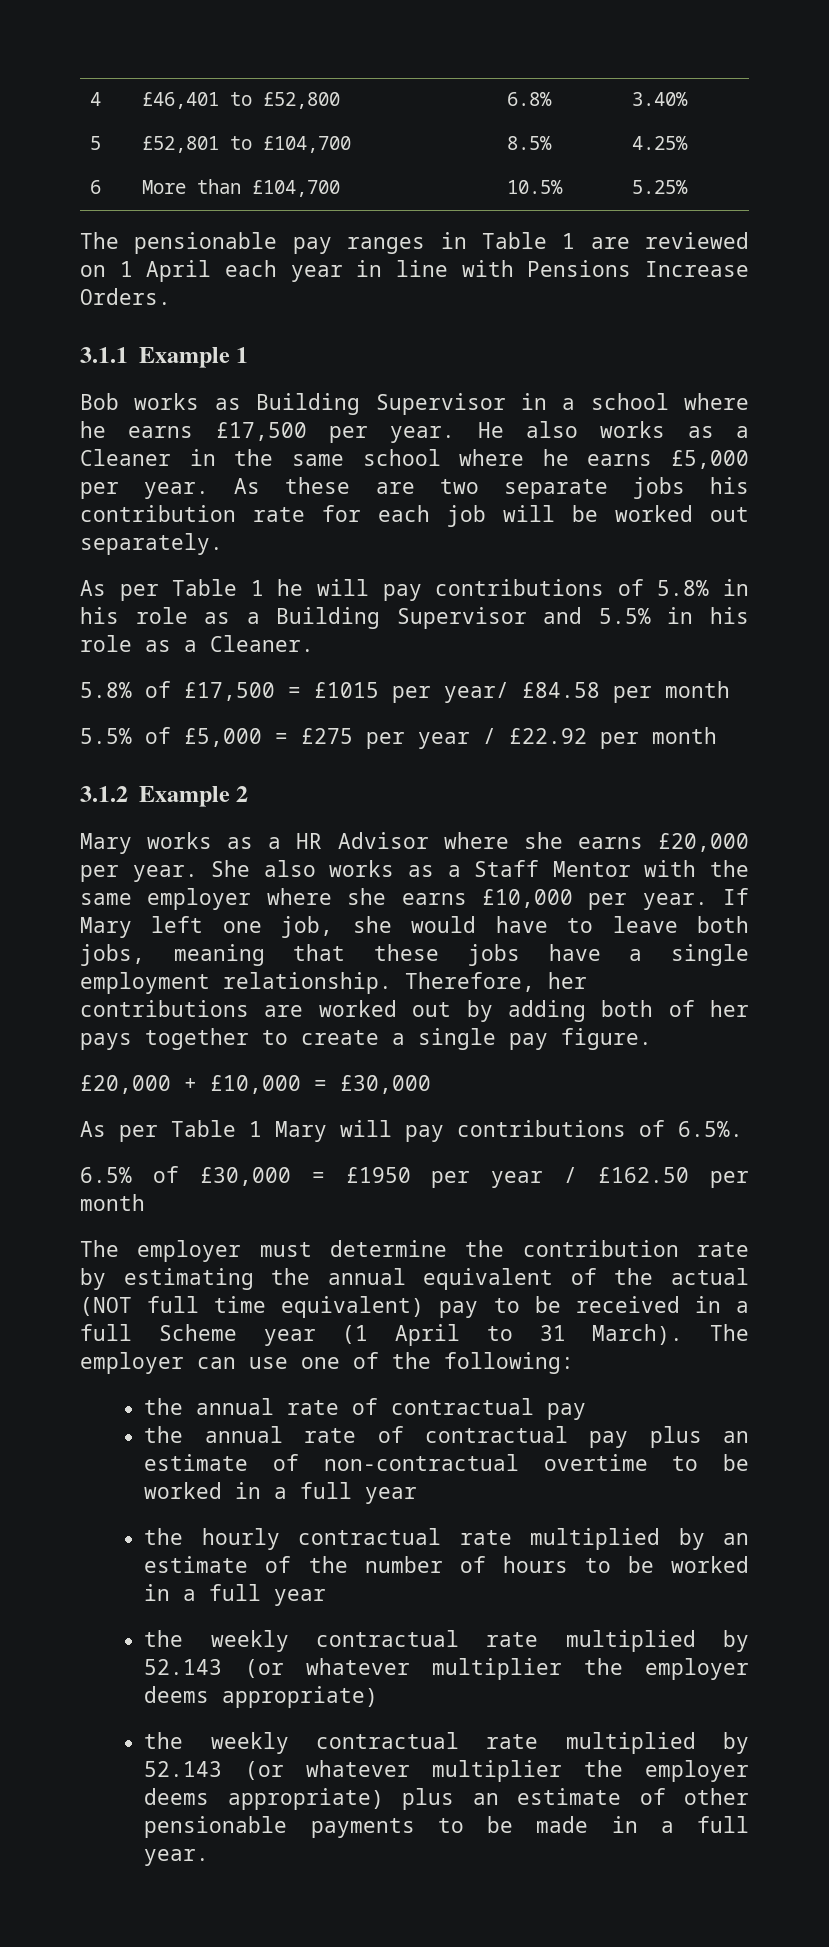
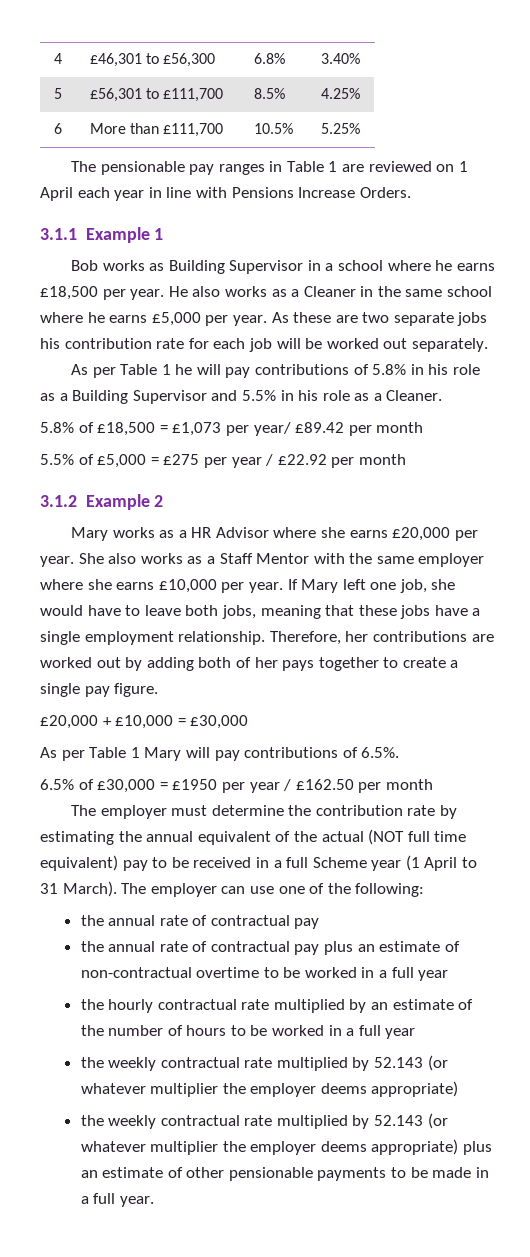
- 4 | £46,401 to £52,800 | 6.8% | 3.40%
+ 4 | £46,301 to £56,300 | 6.8% | 3.40%
- 5 | £52,801 to £104,700 | 8.5% | 4.25%
+ 5 | £56,301 to £111,700 | 8.5% | 4.25%
- 6 | More than £104,700 | 10.5% | 5.25%
+ 6 | More than £111,700 | 10.5% | 5.25%
- Bob works as Building Supervisor in a school where he earns £17,500 per year.
+ Bob works as Building Supervisor in a school where he earns £18,500 per year.
- 5.8% of £17,500 = £1015 per year/ £84.58 per month
+ 5.8% of £18,500 = £1,073 per year/ £89.42 per month

